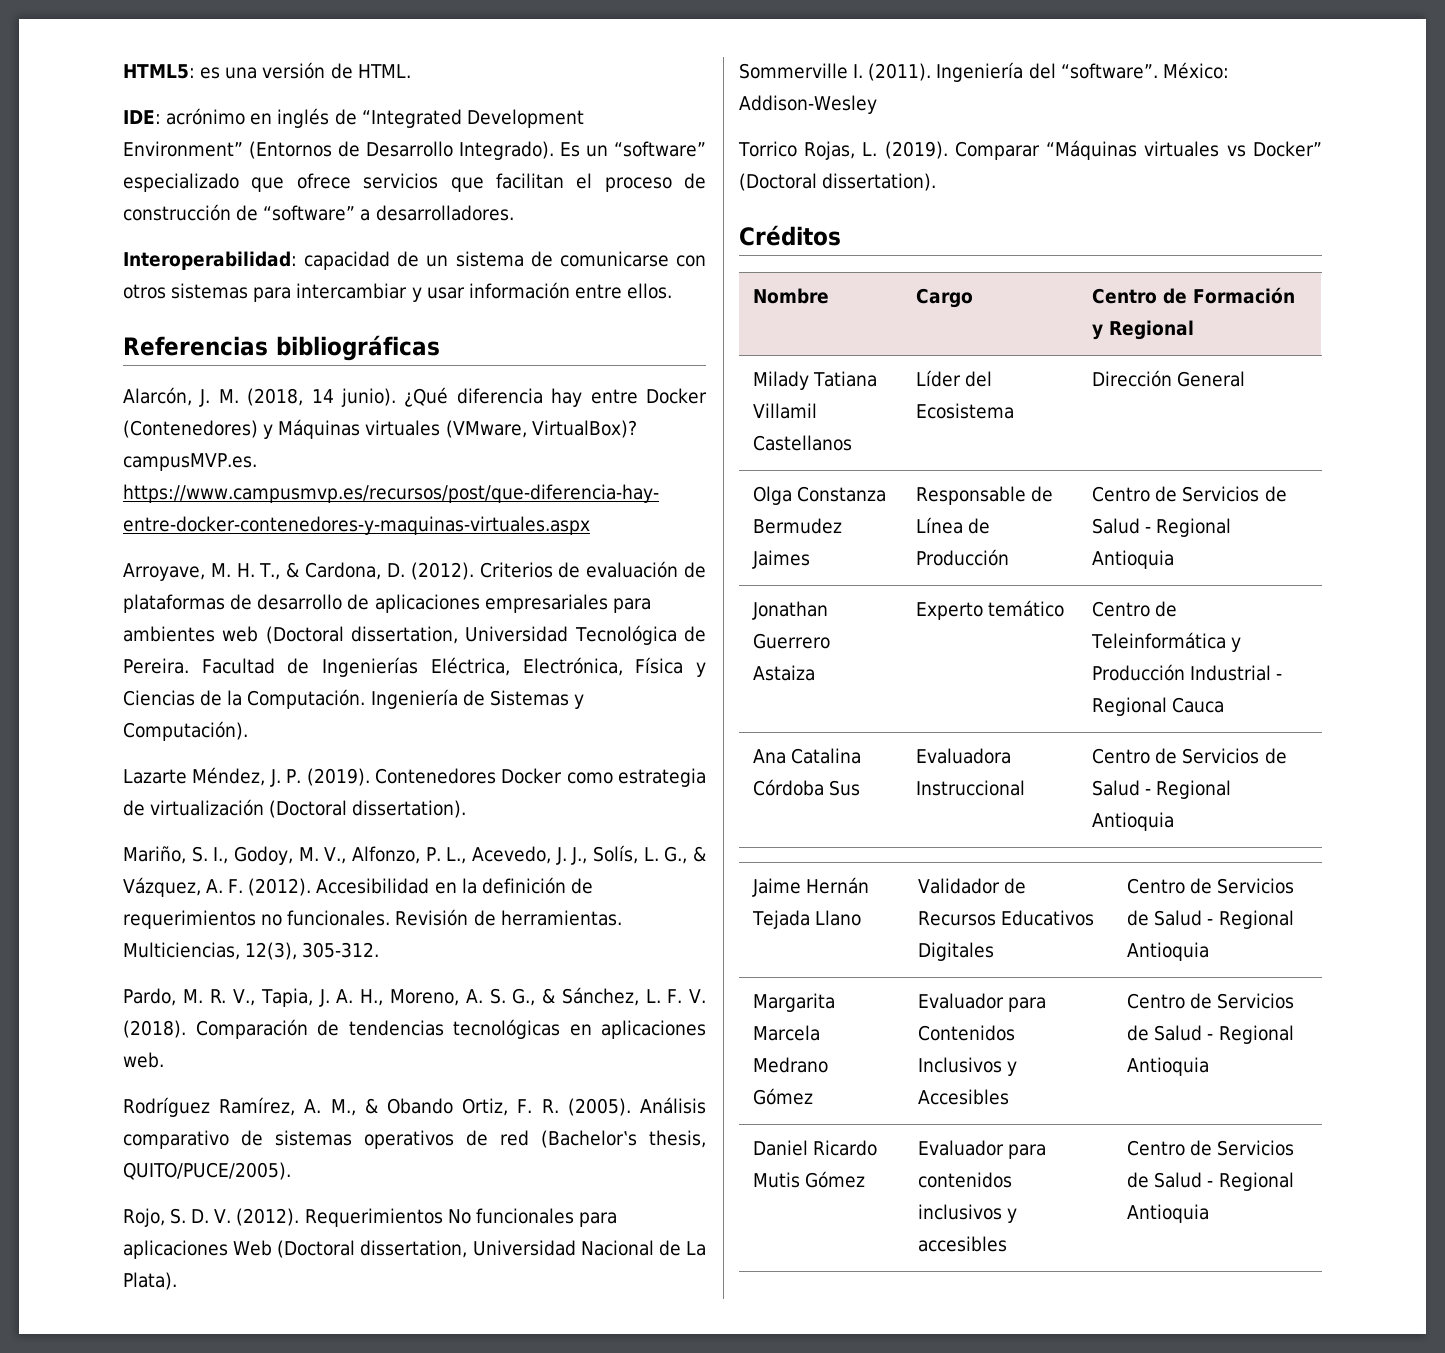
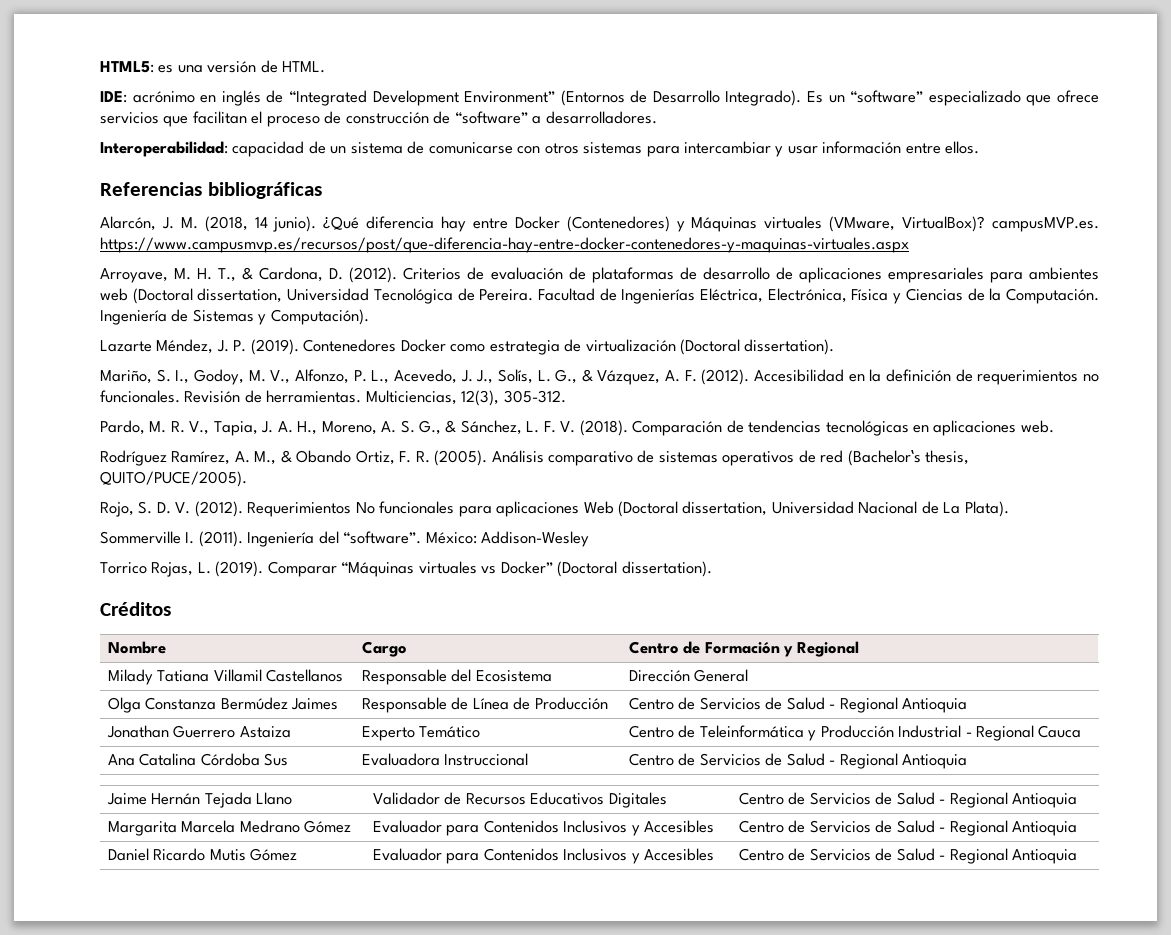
- Milady Tatiana Villamil Castellanos | Líder del Ecosistema | Dirección General
+ Milady Tatiana Villamil Castellanos | Responsable del Ecosistema | Dirección General
- Olga Constanza Bermudez Jaimes | Responsable de Línea de Producción | Centro de Servicios de Salud - Regional Antioquia
+ Olga Constanza Bermúdez Jaimes | Responsable de Línea de Producción | Centro de Servicios de Salud - Regional Antioquia
- Jonathan Guerrero Astaiza | Experto temático | Centro de Teleinformática y Producción Industrial - Regional Cauca
+ Jonathan Guerrero Astaiza | Experto Temático | Centro de Teleinformática y Producción Industrial - Regional Cauca
- Daniel Ricardo Mutis Gómez | Evaluador para contenidos inclusivos y accesibles | Centro de Servicios de Salud - Regional Antioquia
+ Daniel Ricardo Mutis Gómez | Evaluador para Contenidos Inclusivos y Accesibles | Centro de Servicios de Salud - Regional Antioquia

